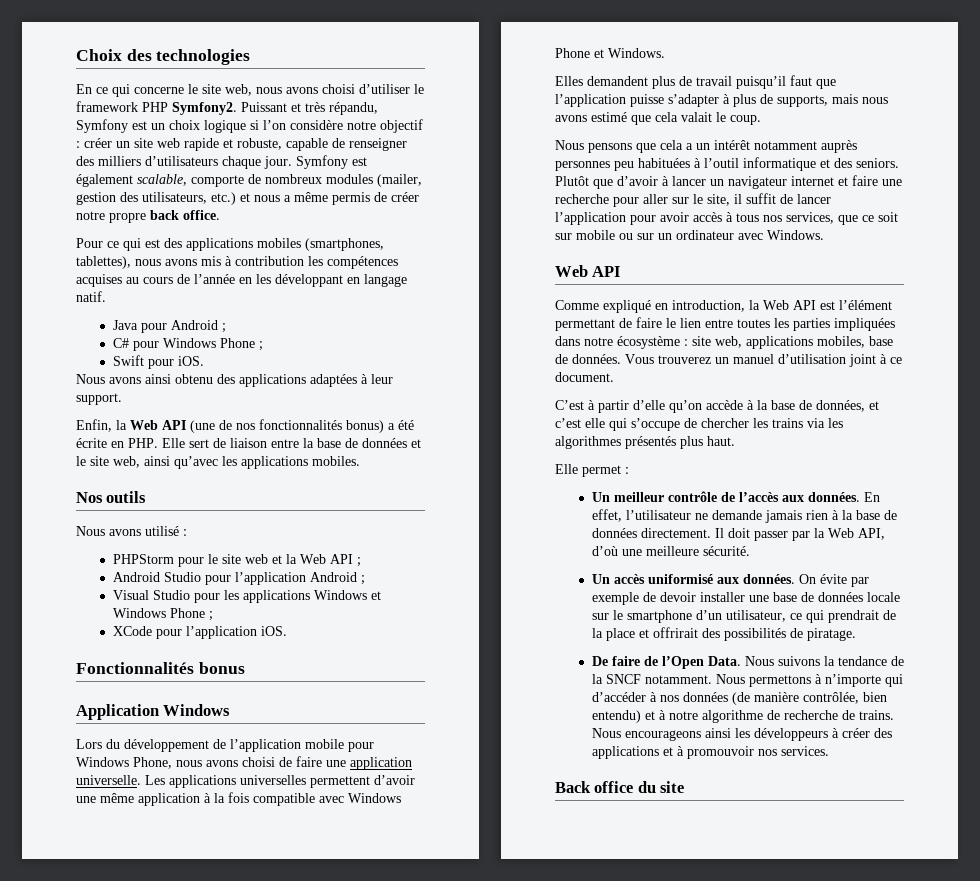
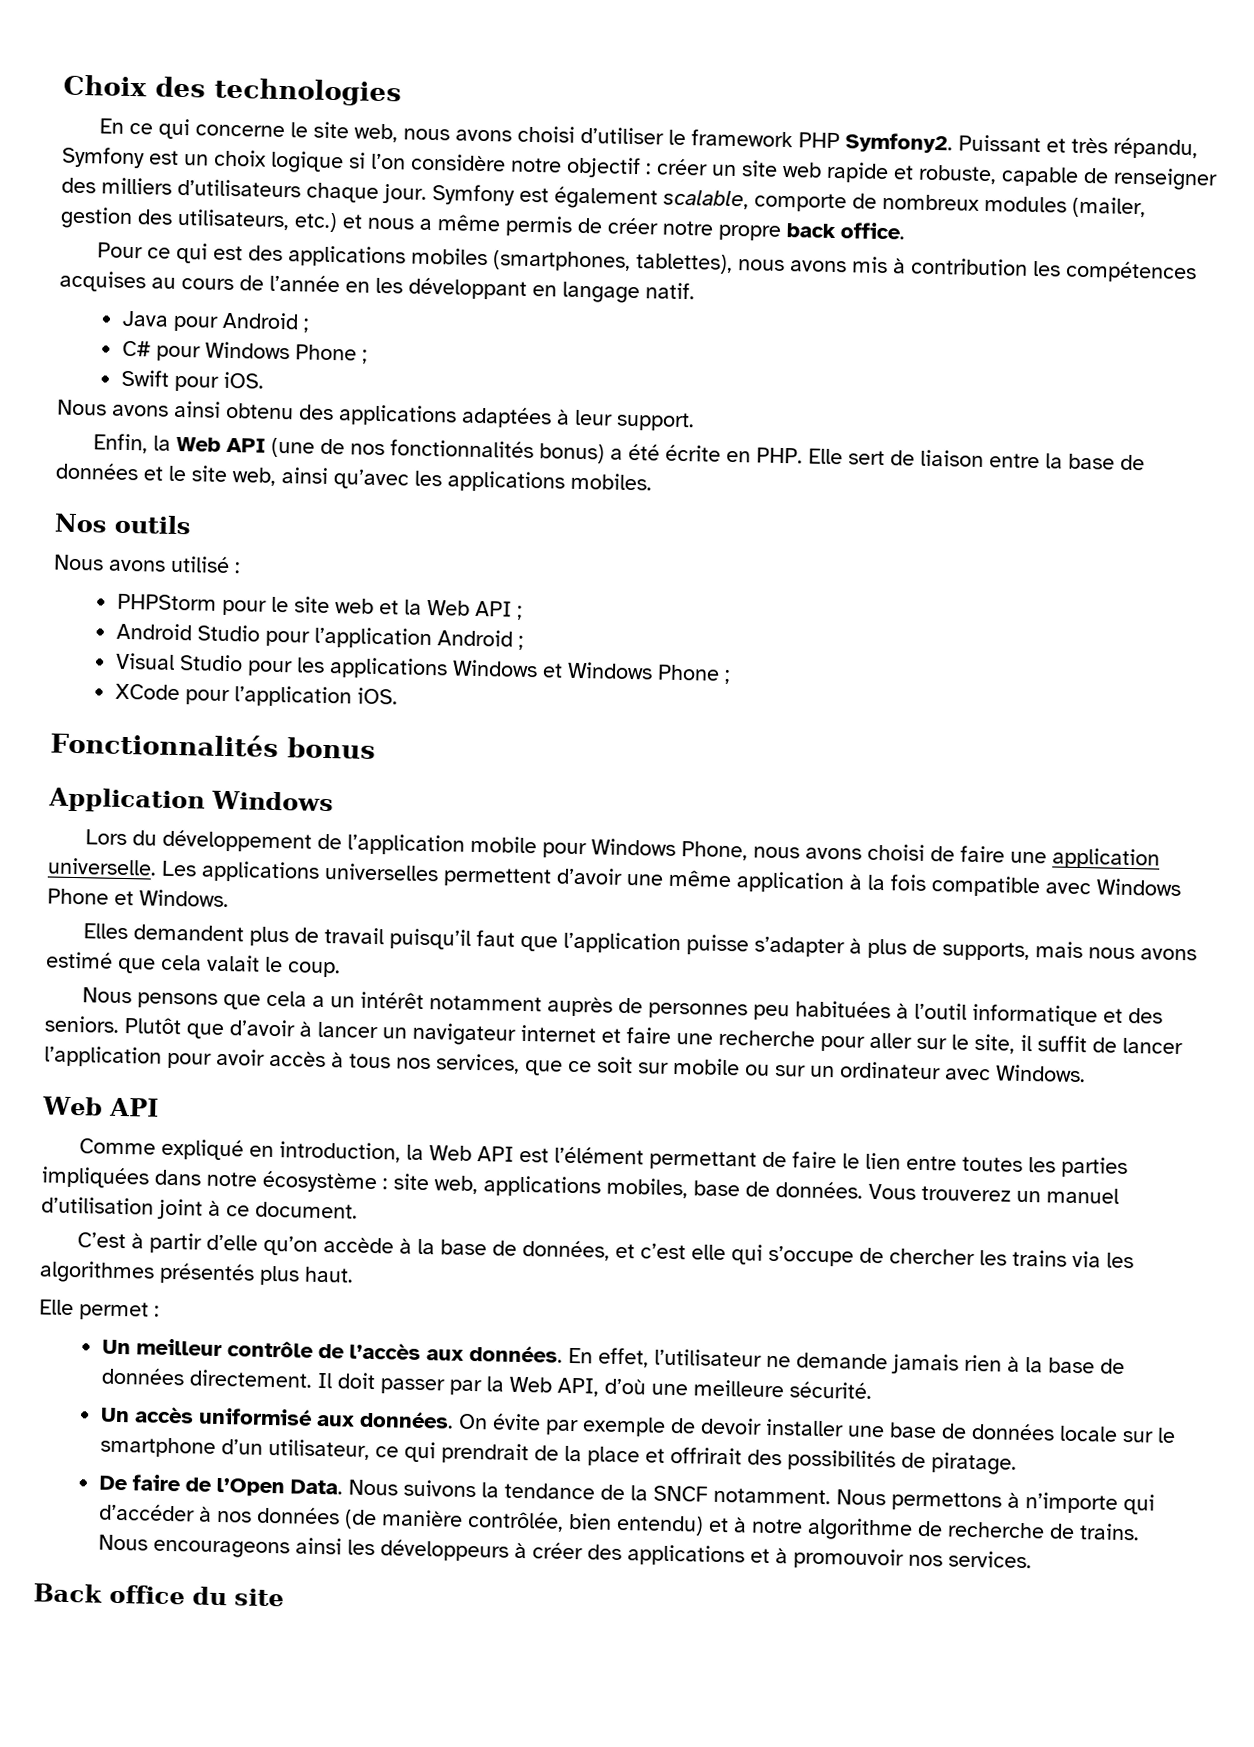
- Nous pensons que cela a un intérêt notamment auprès personnes peu habituées à l’outil informatique et des seniors.
+ Nous pensons que cela a un intérêt notamment auprès de personnes peu habituées à l’outil informatique et des seniors.

